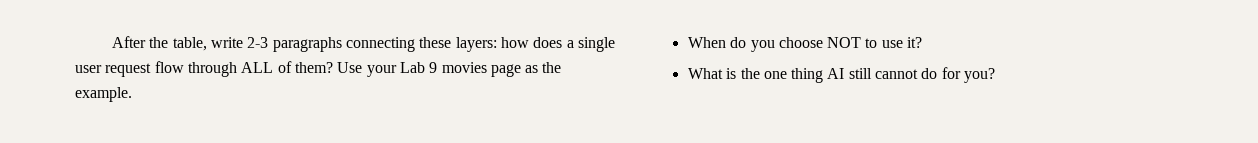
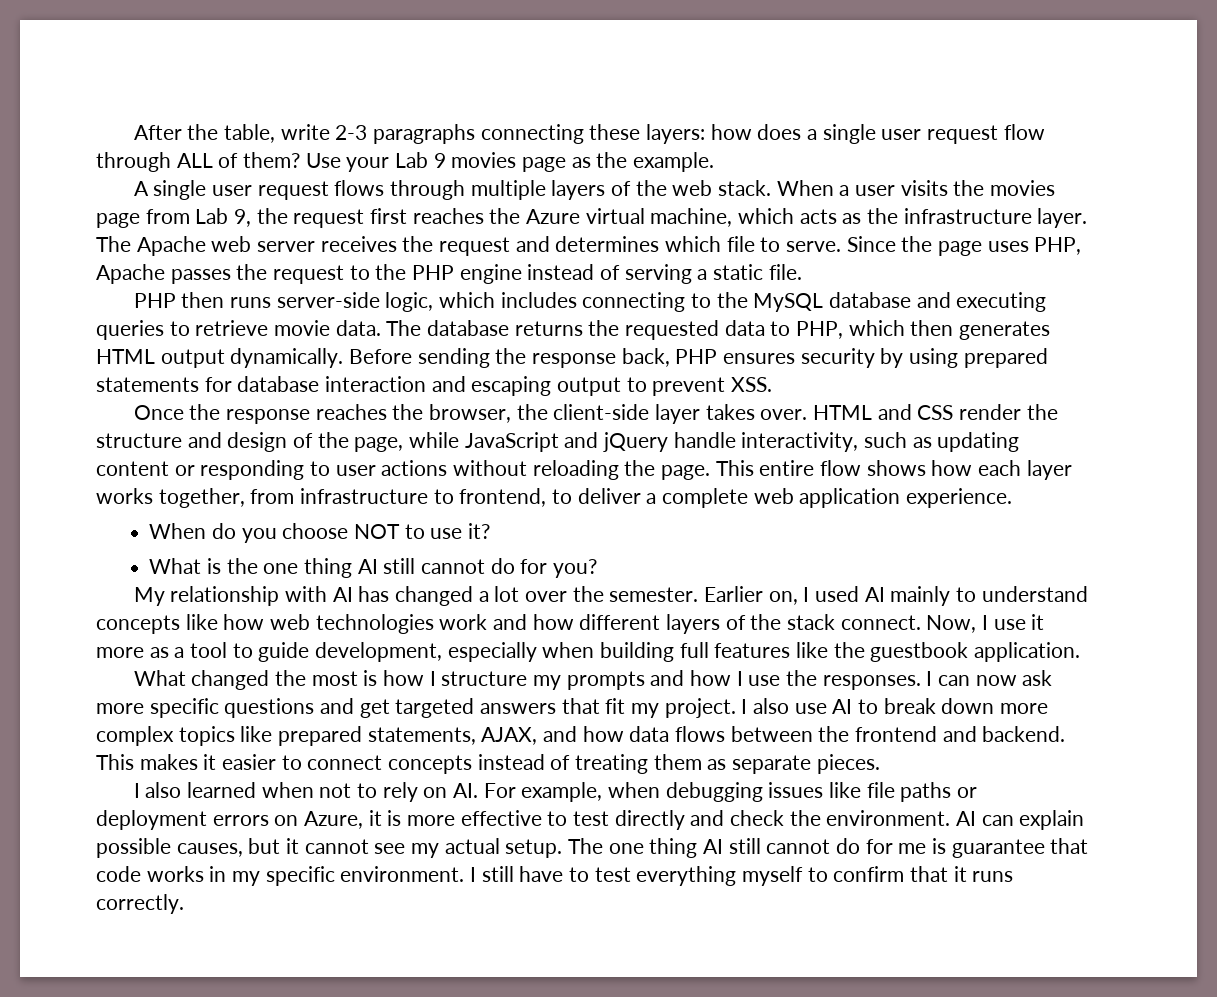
+ A single user request flows through multiple layers of the web stack. When a user visits the movies page from Lab 9, the request first reaches the Azure virtual machine, which acts as the infrastructure layer. The Apache web server receives the request and determines which file to serve. Since the page uses PHP, Apache passes the request to the PHP engine instead of serving a static file.
+ PHP then runs server-side logic, which includes connecting to the MySQL database and executing queries to retrieve movie data. The database returns the requested data to PHP, which then generates HTML output dynamically. Before sending the response back, PHP ensures security by using prepared statements for database interaction and escaping output to prevent XSS.
+ Once the response reaches the browser, the client-side layer takes over. HTML and CSS render the structure and design of the page, while JavaScript and jQuery handle interactivity, such as updating content or responding to user actions without reloading the page. This entire flow shows how each layer works together, from infrastructure to frontend, to deliver a complete web application experience.
+ My relationship with AI has changed a lot over the semester. Earlier on, I used AI mainly to understand concepts like how web technologies work and how different layers of the stack connect. Now, I use it more as a tool to guide development, especially when building full features like the guestbook application.
+ What changed the most is how I structure my prompts and how I use the responses. I can now ask more specific questions and get targeted answers that fit my project. I also use AI to break down more complex topics like prepared statements, AJAX, and how data flows between the frontend and backend. This makes it easier to connect concepts instead of treating them as separate pieces.
+ I also learned when not to rely on AI. For example, when debugging issues like file paths or deployment errors on Azure, it is more effective to test directly and check the environment. AI can explain possible causes, but it cannot see my actual setup. The one thing AI still cannot do for me is guarantee that code works in my specific environment. I still have to test everything myself to confirm that it runs correctly.

